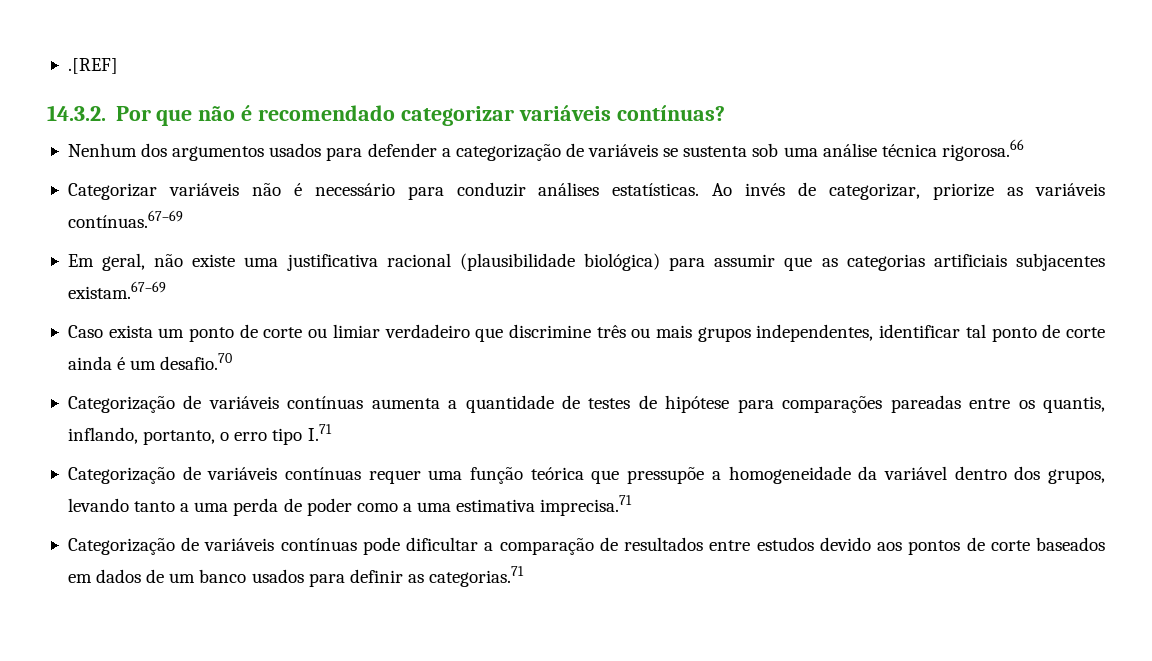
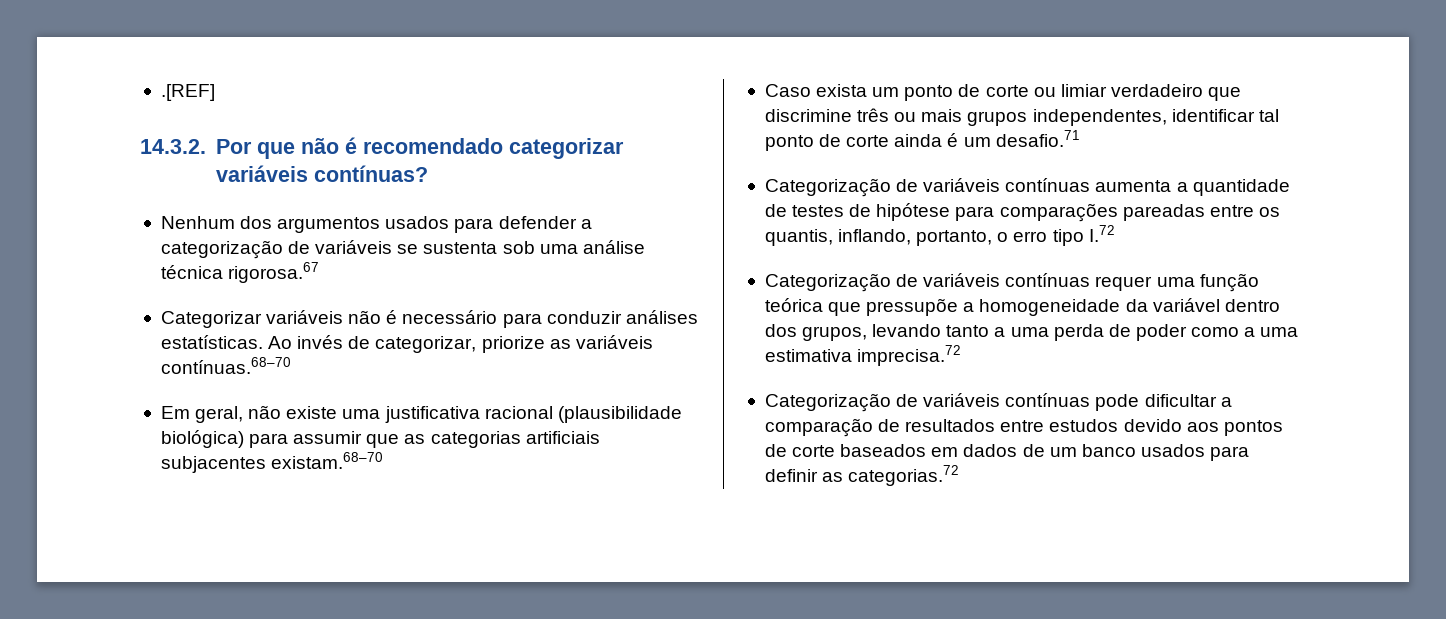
- Nenhum dos argumentos usados para defender a categorização de variáveis se sustenta sob uma análise técnica rigorosa.66
+ Nenhum dos argumentos usados para defender a categorização de variáveis se sustenta sob uma análise técnica rigorosa.67
- Ao invés de categorizar, priorize as variáveis contínuas.67–69
+ Ao invés de categorizar, priorize as variáveis contínuas.68–70
- Em geral, não existe uma justificativa racional (plausibilidade biológica) para assumir que as categorias artificiais subjacentes existam.67–69
+ Em geral, não existe uma justificativa racional (plausibilidade biológica) para assumir que as categorias artificiais subjacentes existam.68–70
- Caso exista um ponto de corte ou limiar verdadeiro que discrimine três ou mais grupos independentes, identificar tal ponto de corte ainda é um desafio.70
+ Caso exista um ponto de corte ou limiar verdadeiro que discrimine três ou mais grupos independentes, identificar tal ponto de corte ainda é um desafio.71
- Categorização de variáveis contínuas aumenta a quantidade de testes de hipótese para comparações pareadas entre os quantis, inflando, portanto, o erro tipo I.71
+ Categorização de variáveis contínuas aumenta a quantidade de testes de hipótese para comparações pareadas entre os quantis, inflando, portanto, o erro tipo I.72
- Categorização de variáveis contínuas requer uma função teórica que pressupõe a homogeneidade da variável dentro dos grupos, levando tanto a uma perda de poder como a uma estimativa imprecisa.71
+ Categorização de variáveis contínuas requer uma função teórica que pressupõe a homogeneidade da variável dentro dos grupos, levando tanto a uma perda de poder como a uma estimativa imprecisa.72
- Categorização de variáveis contínuas pode dificultar a comparação de resultados entre estudos devido aos pontos de corte baseados em dados de um banco usados para definir as categorias.71
+ Categorização de variáveis contínuas pode dificultar a comparação de resultados entre estudos devido aos pontos de corte baseados em dados de um banco usados para definir as categorias.72

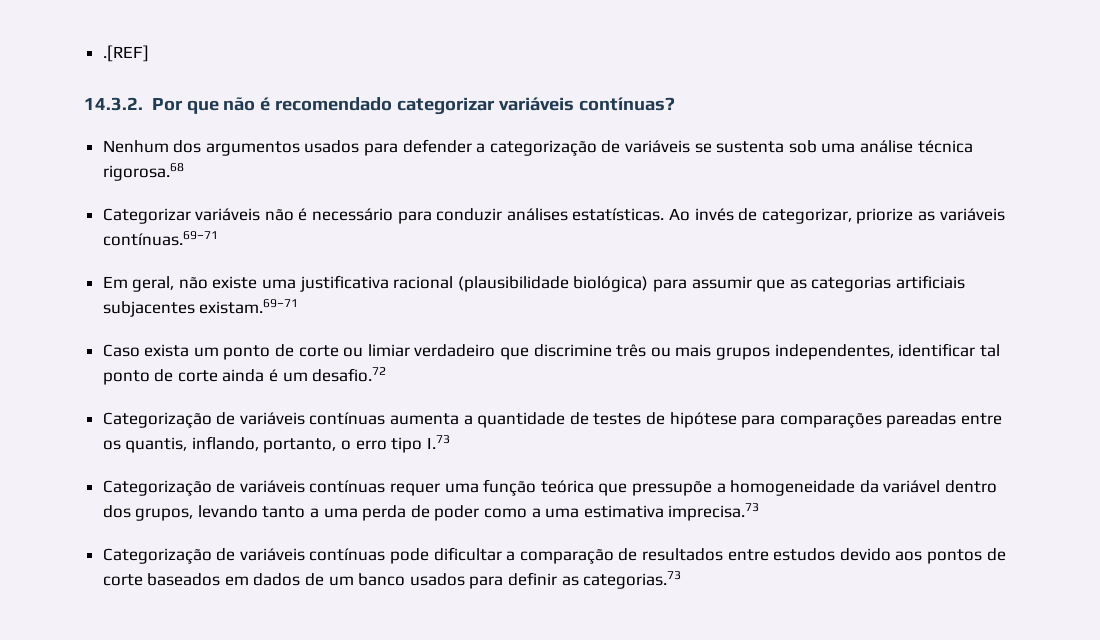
- Nenhum dos argumentos usados para defender a categorização de variáveis se sustenta sob uma análise técnica rigorosa.67
+ Nenhum dos argumentos usados para defender a categorização de variáveis se sustenta sob uma análise técnica rigorosa.68
- Ao invés de categorizar, priorize as variáveis contínuas.68–70
+ Ao invés de categorizar, priorize as variáveis contínuas.69–71
- Em geral, não existe uma justificativa racional (plausibilidade biológica) para assumir que as categorias artificiais subjacentes existam.68–70
+ Em geral, não existe uma justificativa racional (plausibilidade biológica) para assumir que as categorias artificiais subjacentes existam.69–71
- Caso exista um ponto de corte ou limiar verdadeiro que discrimine três ou mais grupos independentes, identificar tal ponto de corte ainda é um desafio.71
+ Caso exista um ponto de corte ou limiar verdadeiro que discrimine três ou mais grupos independentes, identificar tal ponto de corte ainda é um desafio.72
- Categorização de variáveis contínuas aumenta a quantidade de testes de hipótese para comparações pareadas entre os quantis, inflando, portanto, o erro tipo I.72
+ Categorização de variáveis contínuas aumenta a quantidade de testes de hipótese para comparações pareadas entre os quantis, inflando, portanto, o erro tipo I.73
- Categorização de variáveis contínuas requer uma função teórica que pressupõe a homogeneidade da variável dentro dos grupos, levando tanto a uma perda de poder como a uma estimativa imprecisa.72
+ Categorização de variáveis contínuas requer uma função teórica que pressupõe a homogeneidade da variável dentro dos grupos, levando tanto a uma perda de poder como a uma estimativa imprecisa.73
- Categorização de variáveis contínuas pode dificultar a comparação de resultados entre estudos devido aos pontos de corte baseados em dados de um banco usados para definir as categorias.72
+ Categorização de variáveis contínuas pode dificultar a comparação de resultados entre estudos devido aos pontos de corte baseados em dados de um banco usados para definir as categorias.73

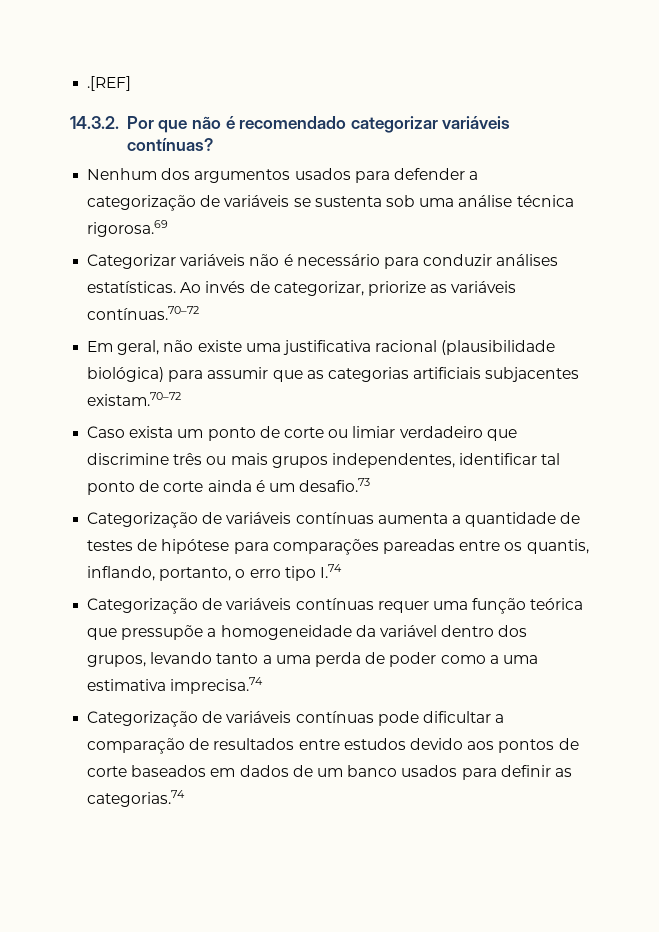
- Nenhum dos argumentos usados para defender a categorização de variáveis se sustenta sob uma análise técnica rigorosa.68
+ Nenhum dos argumentos usados para defender a categorização de variáveis se sustenta sob uma análise técnica rigorosa.69
- Ao invés de categorizar, priorize as variáveis contínuas.69–71
+ Ao invés de categorizar, priorize as variáveis contínuas.70–72
- Em geral, não existe uma justificativa racional (plausibilidade biológica) para assumir que as categorias artificiais subjacentes existam.69–71
+ Em geral, não existe uma justificativa racional (plausibilidade biológica) para assumir que as categorias artificiais subjacentes existam.70–72
- Caso exista um ponto de corte ou limiar verdadeiro que discrimine três ou mais grupos independentes, identificar tal ponto de corte ainda é um desafio.72
+ Caso exista um ponto de corte ou limiar verdadeiro que discrimine três ou mais grupos independentes, identificar tal ponto de corte ainda é um desafio.73
- Categorização de variáveis contínuas aumenta a quantidade de testes de hipótese para comparações pareadas entre os quantis, inflando, portanto, o erro tipo I.73
+ Categorização de variáveis contínuas aumenta a quantidade de testes de hipótese para comparações pareadas entre os quantis, inflando, portanto, o erro tipo I.74
- Categorização de variáveis contínuas requer uma função teórica que pressupõe a homogeneidade da variável dentro dos grupos, levando tanto a uma perda de poder como a uma estimativa imprecisa.73
+ Categorização de variáveis contínuas requer uma função teórica que pressupõe a homogeneidade da variável dentro dos grupos, levando tanto a uma perda de poder como a uma estimativa imprecisa.74
- Categorização de variáveis contínuas pode dificultar a comparação de resultados entre estudos devido aos pontos de corte baseados em dados de um banco usados para definir as categorias.73
+ Categorização de variáveis contínuas pode dificultar a comparação de resultados entre estudos devido aos pontos de corte baseados em dados de um banco usados para definir as categorias.74

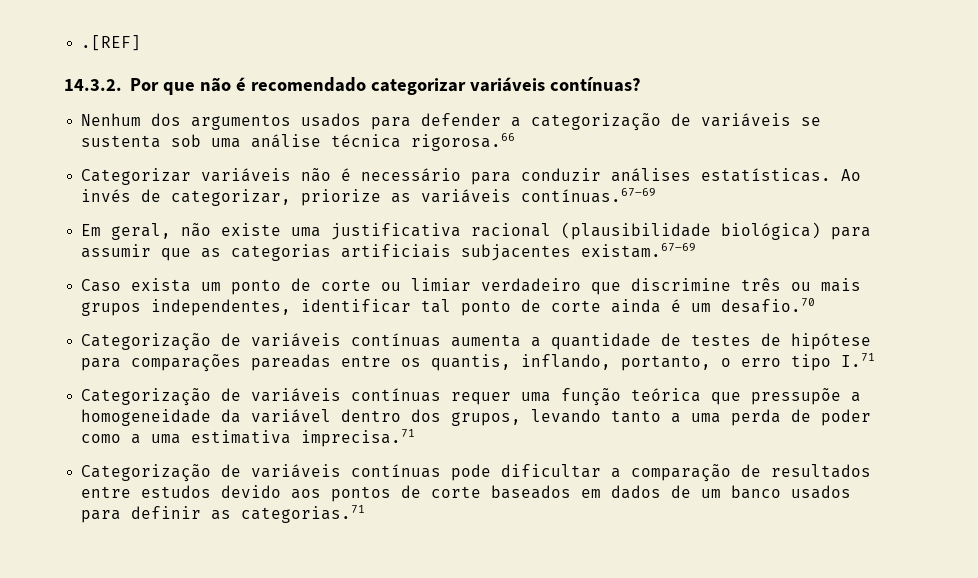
- Nenhum dos argumentos usados para defender a categorização de variáveis se sustenta sob uma análise técnica rigorosa.69
+ Nenhum dos argumentos usados para defender a categorização de variáveis se sustenta sob uma análise técnica rigorosa.66
- Ao invés de categorizar, priorize as variáveis contínuas.70–72
+ Ao invés de categorizar, priorize as variáveis contínuas.67–69
- Em geral, não existe uma justificativa racional (plausibilidade biológica) para assumir que as categorias artificiais subjacentes existam.70–72
+ Em geral, não existe uma justificativa racional (plausibilidade biológica) para assumir que as categorias artificiais subjacentes existam.67–69
- Caso exista um ponto de corte ou limiar verdadeiro que discrimine três ou mais grupos independentes, identificar tal ponto de corte ainda é um desafio.73
+ Caso exista um ponto de corte ou limiar verdadeiro que discrimine três ou mais grupos independentes, identificar tal ponto de corte ainda é um desafio.70
- Categorização de variáveis contínuas aumenta a quantidade de testes de hipótese para comparações pareadas entre os quantis, inflando, portanto, o erro tipo I.74
+ Categorização de variáveis contínuas aumenta a quantidade de testes de hipótese para comparações pareadas entre os quantis, inflando, portanto, o erro tipo I.71
- Categorização de variáveis contínuas requer uma função teórica que pressupõe a homogeneidade da variável dentro dos grupos, levando tanto a uma perda de poder como a uma estimativa imprecisa.74
+ Categorização de variáveis contínuas requer uma função teórica que pressupõe a homogeneidade da variável dentro dos grupos, levando tanto a uma perda de poder como a uma estimativa imprecisa.71
- Categorização de variáveis contínuas pode dificultar a comparação de resultados entre estudos devido aos pontos de corte baseados em dados de um banco usados para definir as categorias.74
+ Categorização de variáveis contínuas pode dificultar a comparação de resultados entre estudos devido aos pontos de corte baseados em dados de um banco usados para definir as categorias.71

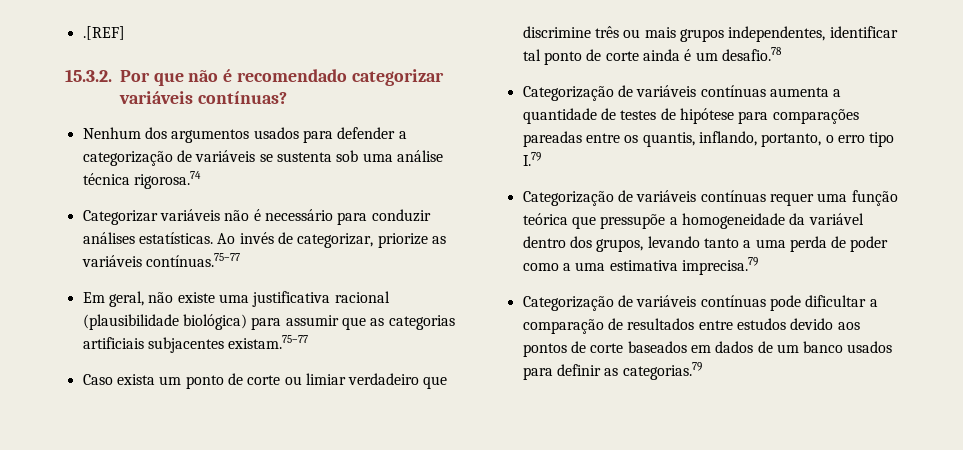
- 14.3.2. Por que não é recomendado categorizar variáveis contínuas?
+ 15.3.2. Por que não é recomendado categorizar variáveis contínuas?
- Nenhum dos argumentos usados para defender a categorização de variáveis se sustenta sob uma análise técnica rigorosa.66
+ Nenhum dos argumentos usados para defender a categorização de variáveis se sustenta sob uma análise técnica rigorosa.74
- Ao invés de categorizar, priorize as variáveis contínuas.67–69
+ Ao invés de categorizar, priorize as variáveis contínuas.75–77
- Em geral, não existe uma justificativa racional (plausibilidade biológica) para assumir que as categorias artificiais subjacentes existam.67–69
+ Em geral, não existe uma justificativa racional (plausibilidade biológica) para assumir que as categorias artificiais subjacentes existam.75–77
- Caso exista um ponto de corte ou limiar verdadeiro que discrimine três ou mais grupos independentes, identificar tal ponto de corte ainda é um desafio.70
+ Caso exista um ponto de corte ou limiar verdadeiro que discrimine três ou mais grupos independentes, identificar tal ponto de corte ainda é um desafio.78
- Categorização de variáveis contínuas aumenta a quantidade de testes de hipótese para comparações pareadas entre os quantis, inflando, portanto, o erro tipo I.71
+ Categorização de variáveis contínuas aumenta a quantidade de testes de hipótese para comparações pareadas entre os quantis, inflando, portanto, o erro tipo I.79
- Categorização de variáveis contínuas requer uma função teórica que pressupõe a homogeneidade da variável dentro dos grupos, levando tanto a uma perda de poder como a uma estimativa imprecisa.71
+ Categorização de variáveis contínuas requer uma função teórica que pressupõe a homogeneidade da variável dentro dos grupos, levando tanto a uma perda de poder como a uma estimativa imprecisa.79
- Categorização de variáveis contínuas pode dificultar a comparação de resultados entre estudos devido aos pontos de corte baseados em dados de um banco usados para definir as categorias.71
+ Categorização de variáveis contínuas pode dificultar a comparação de resultados entre estudos devido aos pontos de corte baseados em dados de um banco usados para definir as categorias.79

